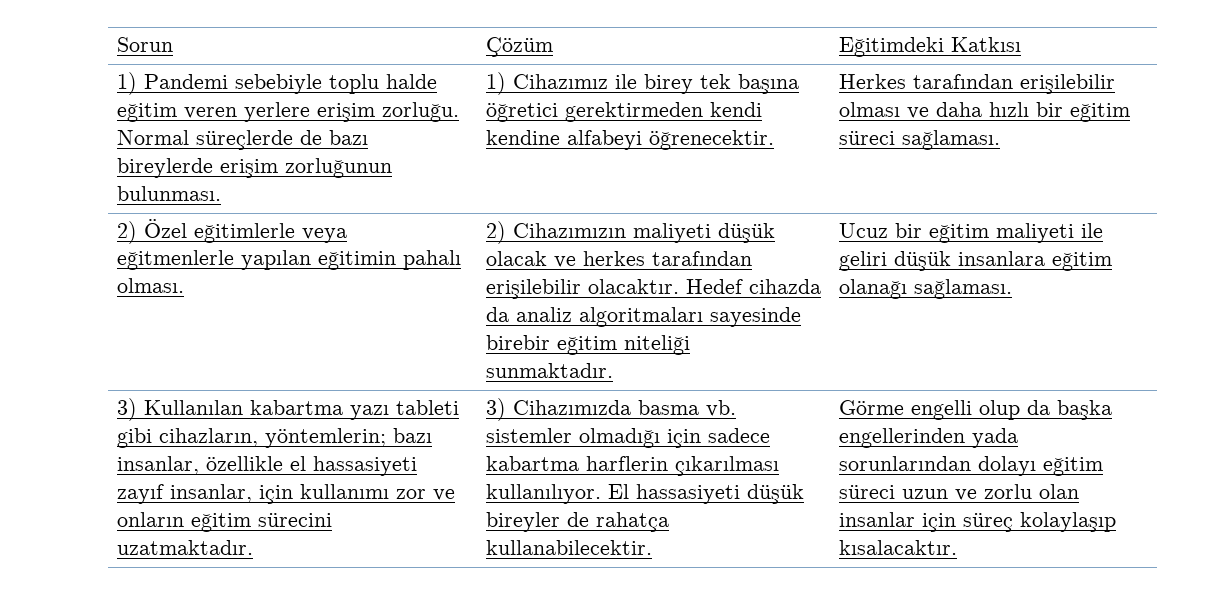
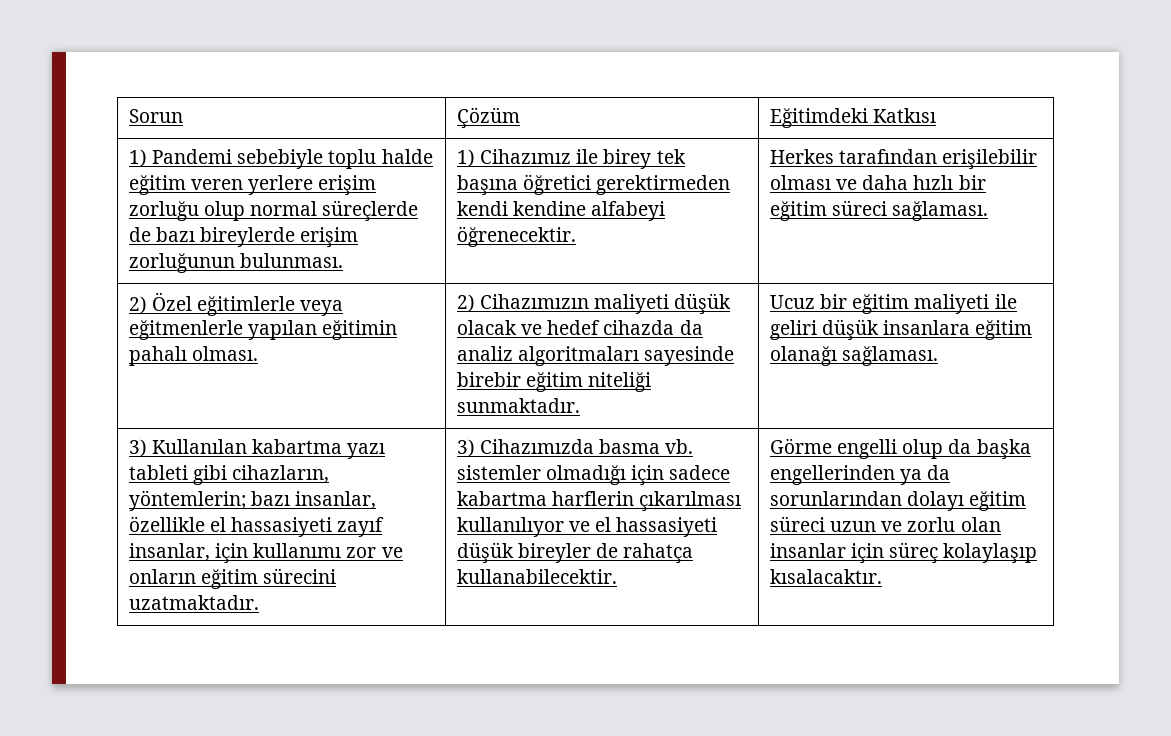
- 1) Pandemi sebebiyle toplu halde eğitim veren yerlere erişim zorluğu. Normal süreçlerde de bazı bireylerde erişim zorluğunun bulunması.
+ 1) Pandemi sebebiyle toplu halde eğitim veren yerlere erişim zorluğu olup normal süreçlerde de bazı bireylerde erişim zorluğunun bulunması.
- 2) Özel eğitimlerle veya eğitmenlerle yapılan eğitimin pahalı olması. | 2) Cihazımızın maliyeti düşük olacak ve herkes tarafından erişilebilir olacaktır. Hedef cihazda da analiz algoritmaları sayesinde birebir eğitim niteliği sunmaktadır. | Ucuz bir eğitim maliyeti ile geliri düşük insanlara eğitim olanağı sağlaması.
+ 2) Özel eğitimlerle veya eğitmenlerle yapılan eğitimin pahalı olması. | 2) Cihazımızın maliyeti düşük olacak ve hedef cihazda da analiz algoritmaları sayesinde birebir eğitim niteliği sunmaktadır. | Ucuz bir eğitim maliyeti ile geliri düşük insanlara eğitim olanağı sağlaması.
- 3) Cihazımızda basma vb. sistemler olmadığı için sadece kabartma harflerin çıkarılması kullanılıyor. El hassasiyeti düşük bireyler de rahatça kullanabilecektir.
+ 3) Cihazımızda basma vb. sistemler olmadığı için sadece kabartma harflerin çıkarılması kullanılıyor ve el hassasiyeti düşük bireyler de rahatça kullanabilecektir.
- Görme engelli olup da başka engellerinden yada sorunlarından dolayı eğitim süreci uzun ve zorlu olan insanlar için süreç kolaylaşıp kısalacaktır.
+ Görme engelli olup da başka engellerinden ya da sorunlarından dolayı eğitim süreci uzun ve zorlu olan insanlar için süreç kolaylaşıp kısalacaktır.

